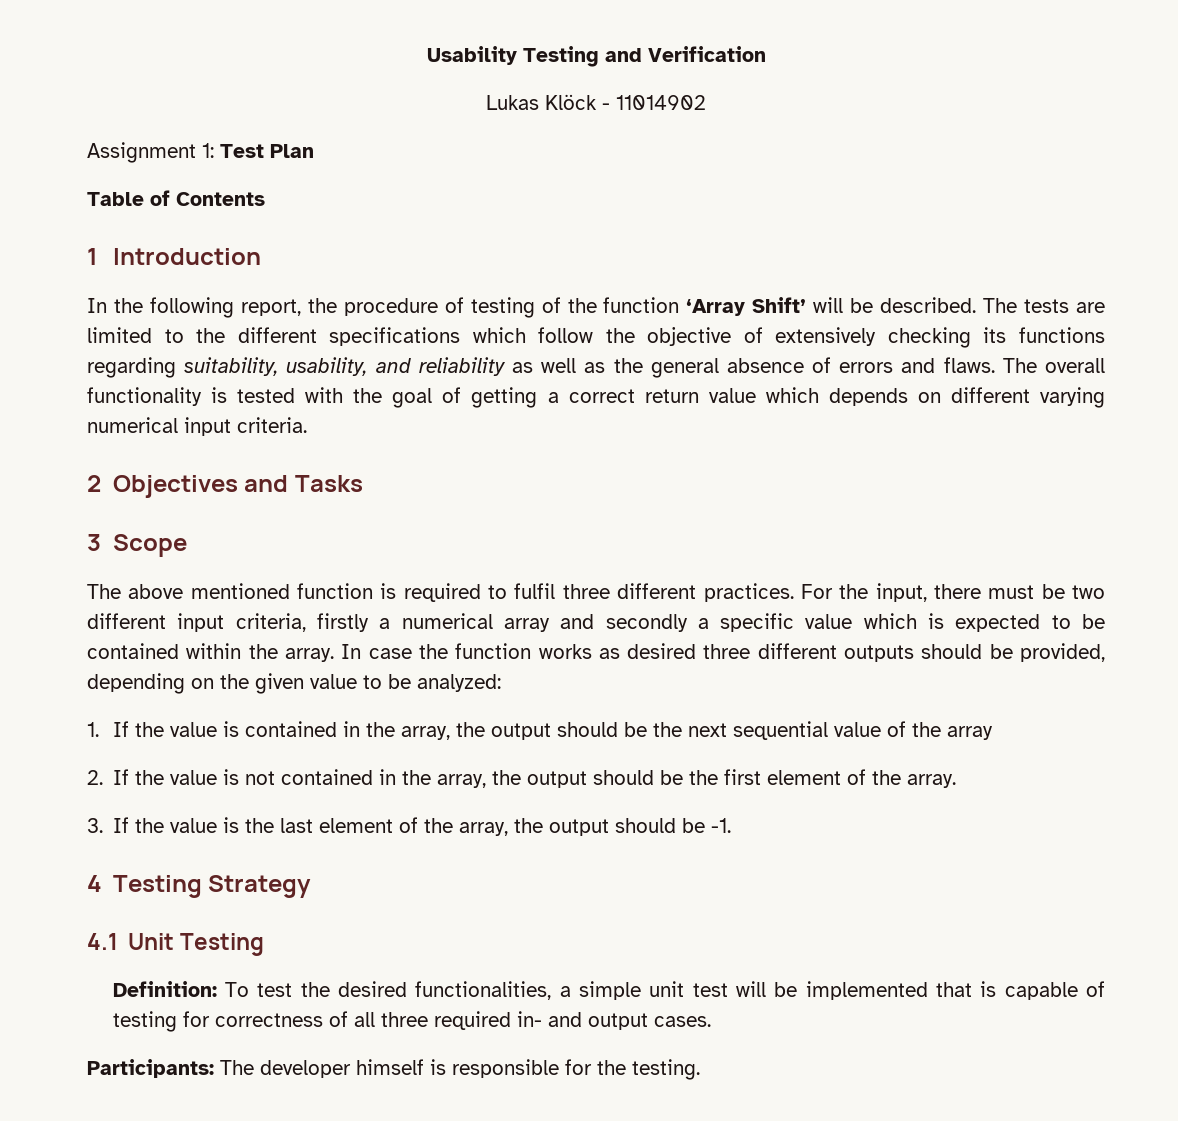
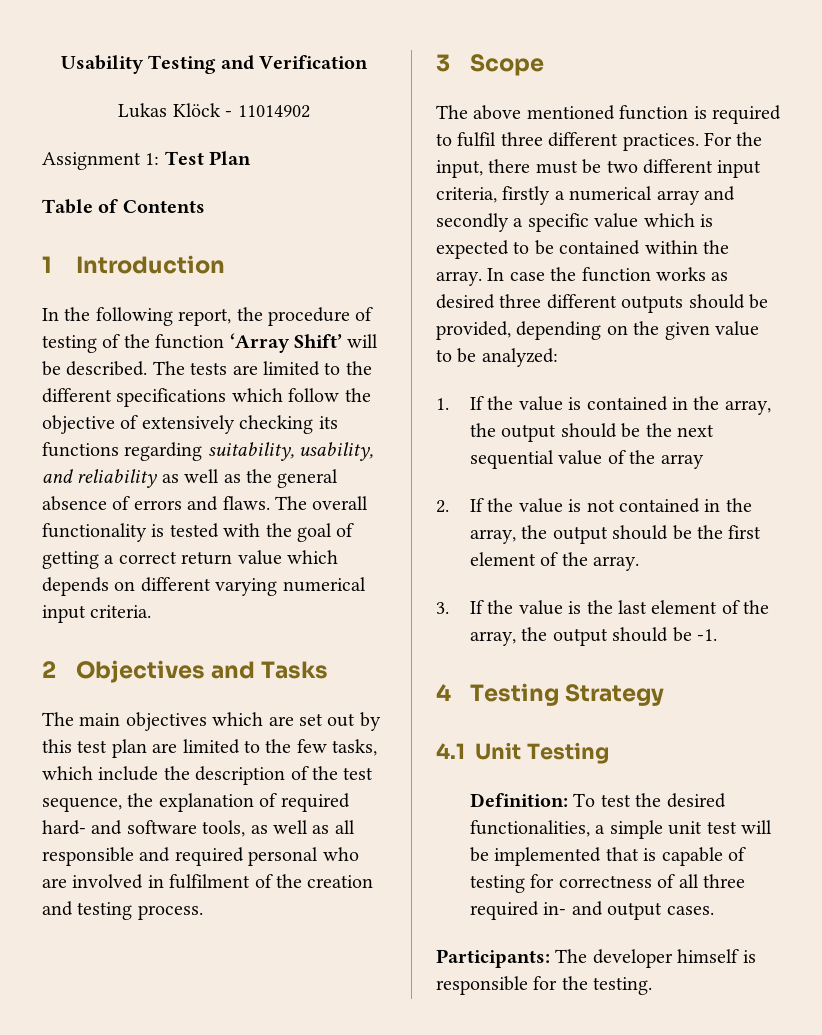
+ The main objectives which are set out by this test plan are limited to the few tasks, which include the description of the test sequence, the explanation of required hard- and software tools, as well as all responsible and required personal who are involved in fulfilment of the creation and testing process.

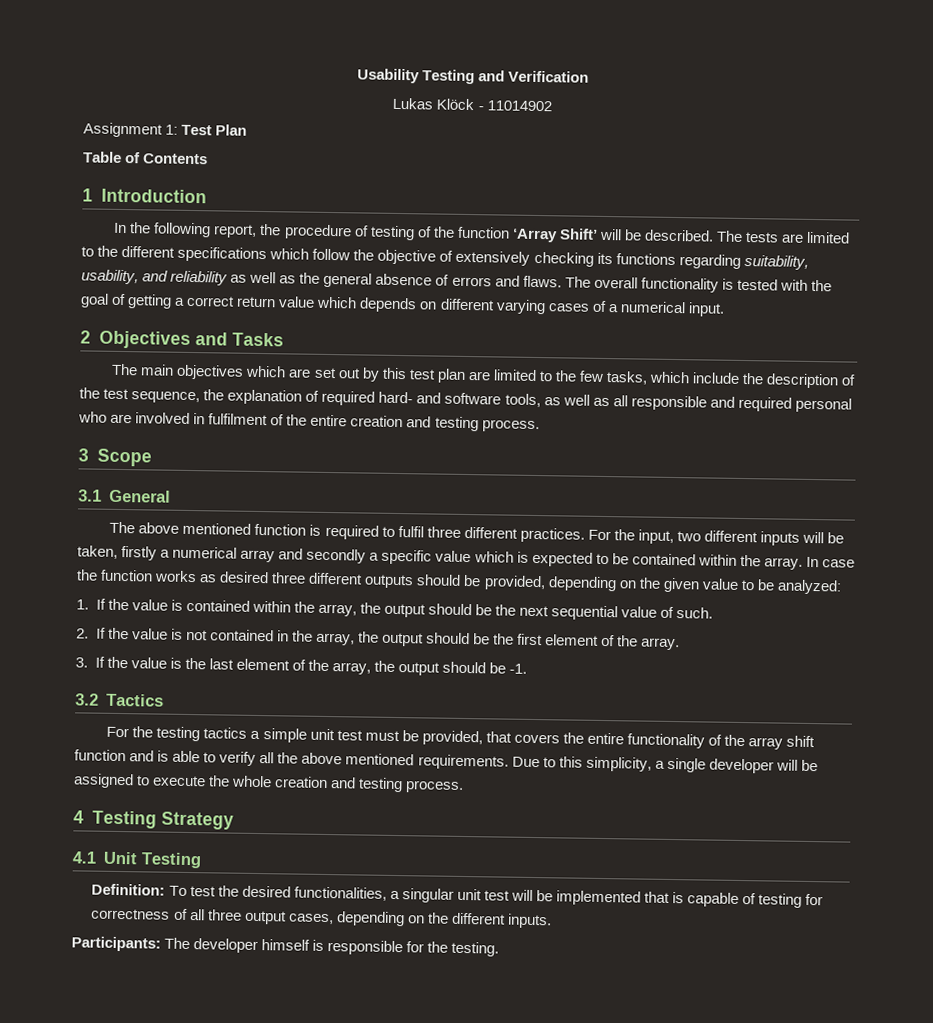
- The overall functionality is tested with the goal of getting a correct return value which depends on different varying numerical input criteria.
+ The overall functionality is tested with the goal of getting a correct return value which depends on different varying cases of a numerical input.
- The main objectives which are set out by this test plan are limited to the few tasks, which include the description of the test sequence, the explanation of required hard- and software tools, as well as all responsible and required personal who are involved in fulfilment of the creation and testing process.
+ The main objectives which are set out by this test plan are limited to the few tasks, which include the description of the test sequence, the explanation of required hard- and software tools, as well as all responsible and required personal who are involved in fulfilment of the entire creation and testing process.
+ 3.1 General
- For the input, there must be two different input criteria, firstly a numerical array and secondly a specific value which is expected to be contained within the array.
+ For the input, two different inputs will be taken, firstly a numerical array and secondly a specific value which is expected to be contained within the array.
- 1. If the value is contained in the array, the output should be the next sequential value of the array
+ 1. If the value is contained within the array, the output should be the next sequential value of such.
+ 3.2 Tactics
+ For the testing tactics a simple unit test must be provided, that covers the entire functionality of the array shift function and is able to verify all the above mentioned requirements. Due to this simplicity, a single developer will be assigned to execute the whole creation and testing process.
- Definition: To test the desired functionalities, a simple unit test will be implemented that is capable of testing for correctness of all three required in- and output cases.
+ Definition: To test the desired functionalities, a singular unit test will be implemented that is capable of testing for correctness of all three output cases, depending on the different inputs.

